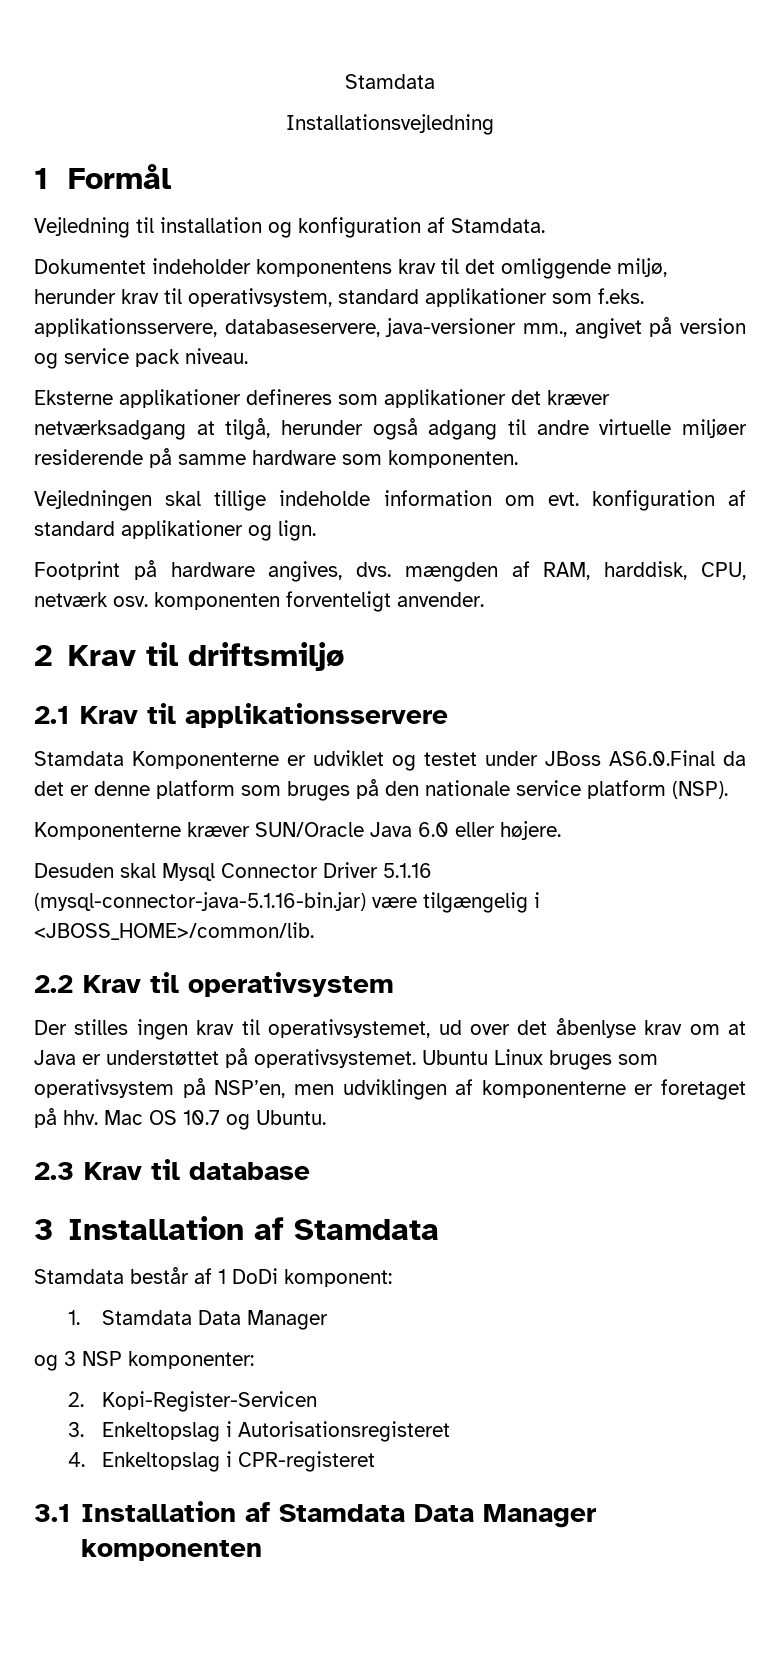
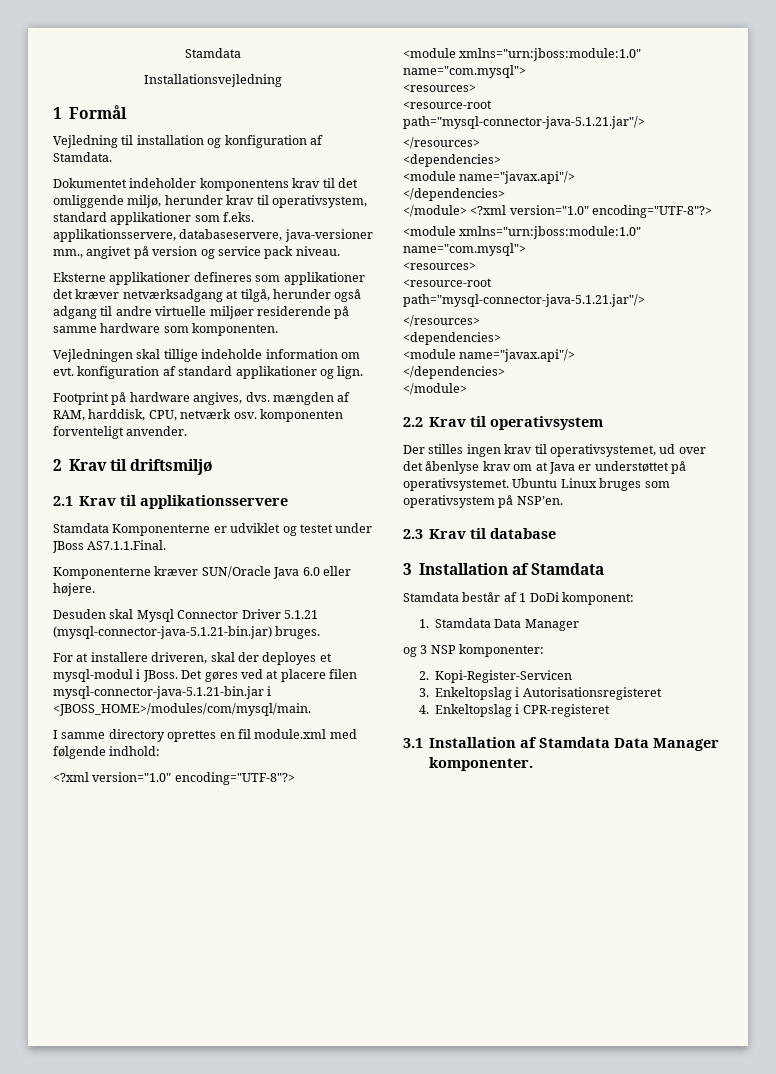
- Stamdata Komponenterne er udviklet og testet under JBoss AS6.0.Final da det er denne platform som bruges på den nationale service platform (NSP).
+ Stamdata Komponenterne er udviklet og testet under JBoss AS7.1.1.Final.
- Desuden skal Mysql Connector Driver 5.1.16 (mysql-connector-java-5.1.16-bin.jar) være tilgængelig i <JBOSS_HOME>/common/lib.
+ Desuden skal Mysql Connector Driver 5.1.21 (mysql-connector-java-5.1.21-bin.jar) bruges.
+ For at installere driveren, skal der deployes et mysql-modul i JBoss. Det gøres ved at placere filen mysql-connector-java-5.1.21-bin.jar i <JBOSS_HOME>/modules/com/mysql/main.
+ I samme directory oprettes en fil module.xml med følgende indhold:
+ <?xml version="1.0" encoding="UTF-8"?>
+ <module xmlns="urn:jboss:module:1.0" name="com.mysql">
+ <resources>
+ <resource-root path="mysql-connector-java-5.1.21.jar"/>
+ </resources>
+ <dependencies>
+ <module name="javax.api"/>
+ </dependencies>
+ </module> <?xml version="1.0" encoding="UTF-8"?>
+ <module xmlns="urn:jboss:module:1.0" name="com.mysql">
+ <resources>
+ <resource-root path="mysql-connector-java-5.1.21.jar"/>
+ </resources>
+ <dependencies>
+ <module name="javax.api"/>
+ </dependencies>
+ </module>
- Ubuntu Linux bruges som operativsystem på NSP’en, men udviklingen af komponenterne er foretaget på hhv. Mac OS 10.7 og Ubuntu.
+ Ubuntu Linux bruges som operativsystem på NSP’en.
- 3.1 Installation af Stamdata Data Manager komponenten
+ 3.1 Installation af Stamdata Data Manager komponenter.

